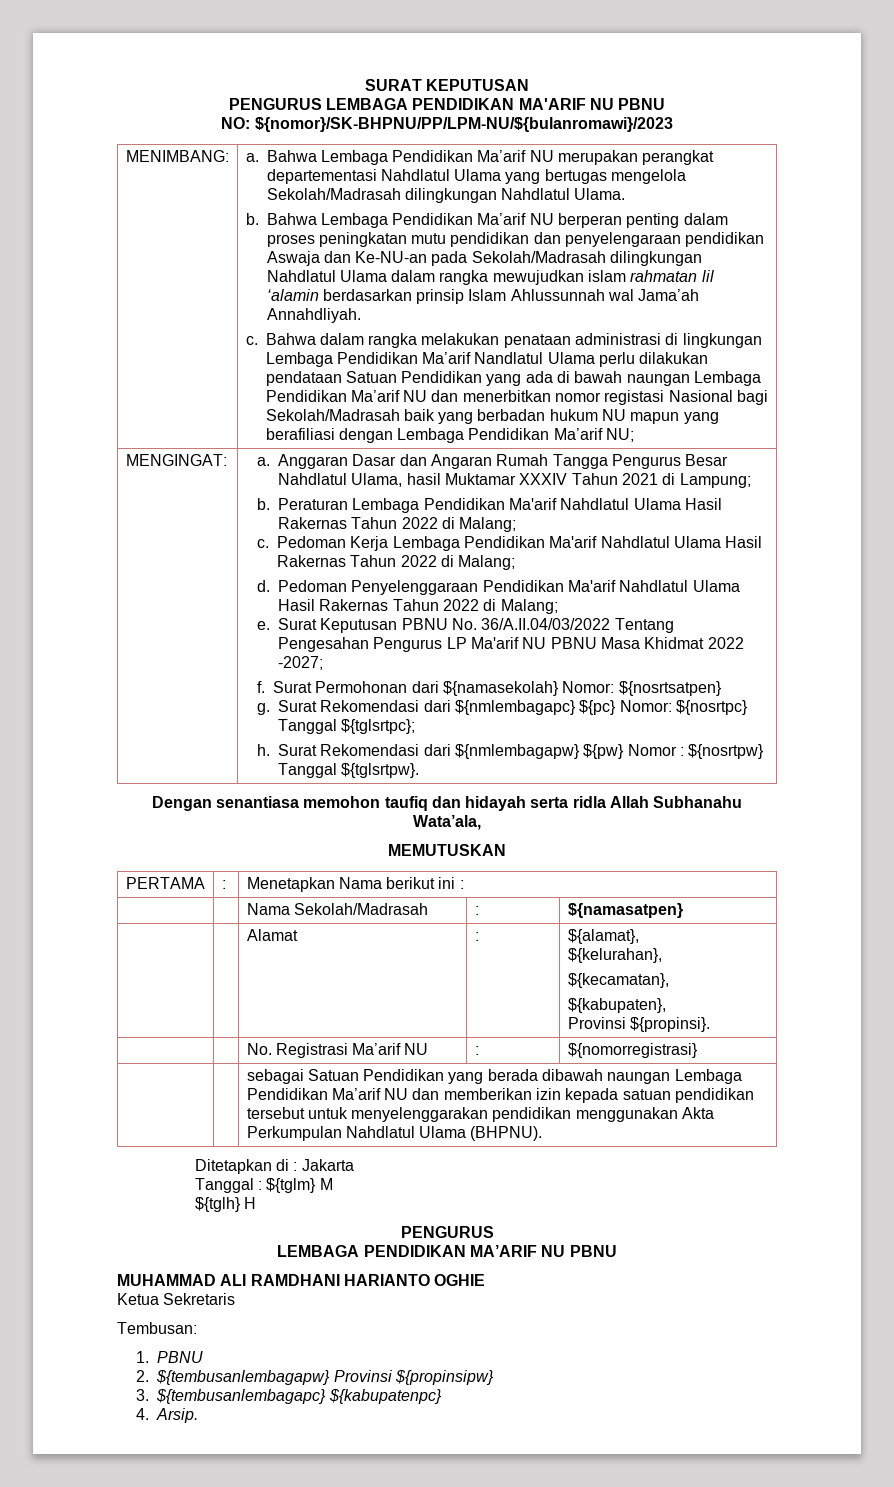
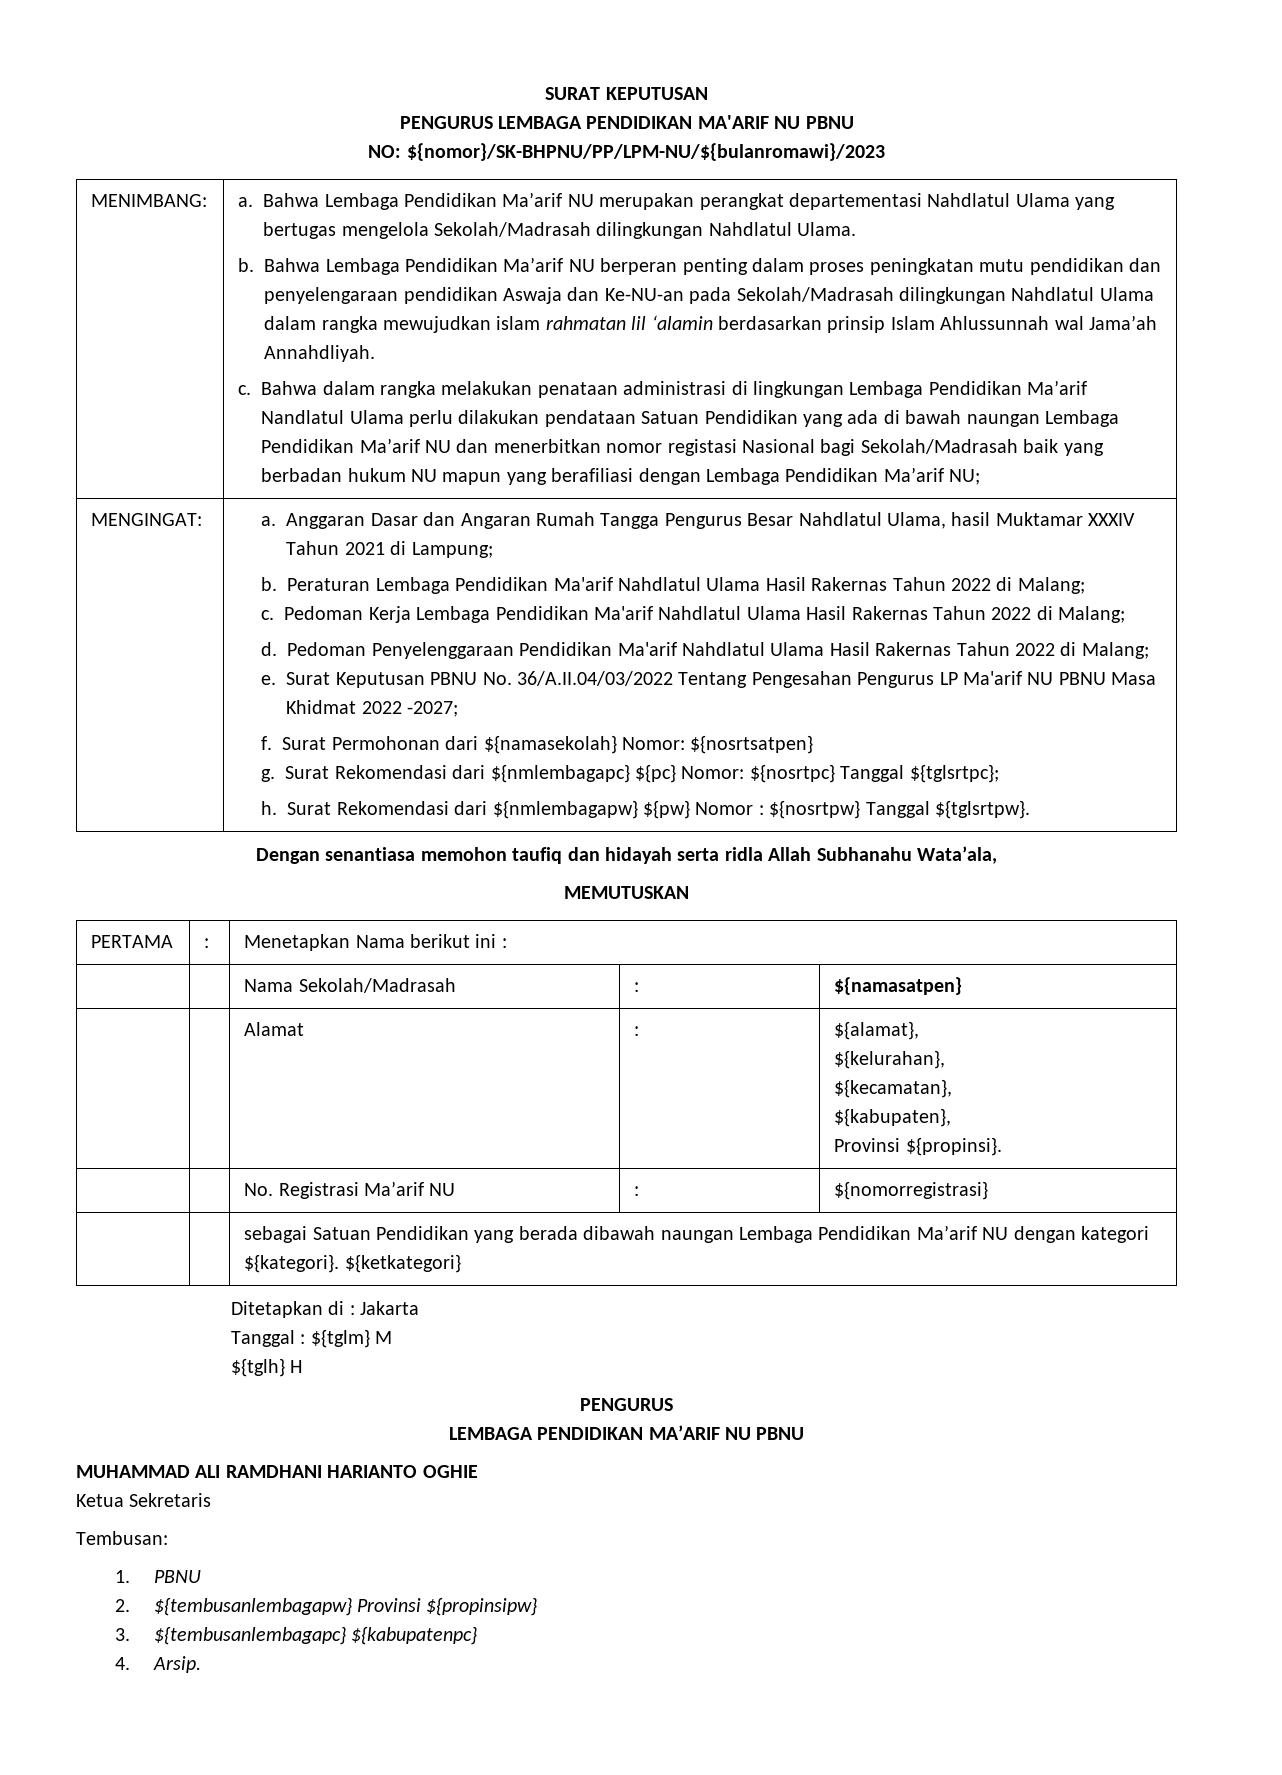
- | | sebagai Satuan Pendidikan yang berada dibawah naungan Lembaga Pendidikan Ma’arif NU dan memberikan izin kepada satuan pendidikan tersebut untuk menyelenggarakan pendidikan menggunakan Akta Perkumpulan Nahdlatul Ulama (BHPNU).
+ | | sebagai Satuan Pendidikan yang berada dibawah naungan Lembaga Pendidikan Ma’arif NU dengan kategori ${kategori}. ${ketkategori}

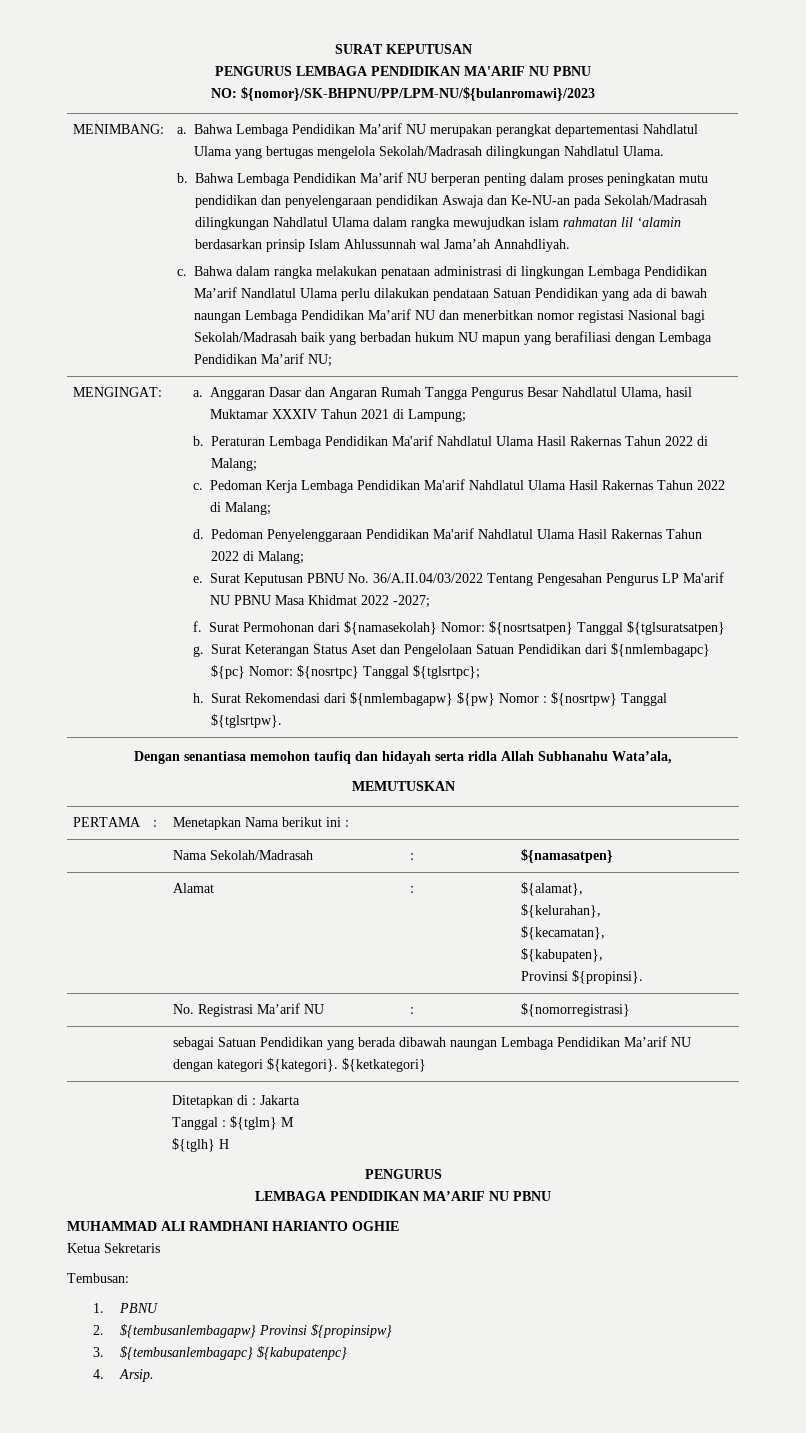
- Surat Permohonan dari ${namasekolah} Nomor: ${nosrtsatpen}
+ Surat Permohonan dari ${namasekolah} Nomor: ${nosrtsatpen} Tanggal ${tglsuratsatpen}
- Surat Rekomendasi dari ${nmlembagapc} ${pc} Nomor: ${nosrtpc} Tanggal ${tglsrtpc};
+ Surat Keterangan Status Aset dan Pengelolaan Satuan Pendidikan dari ${nmlembagapc} ${pc} Nomor: ${nosrtpc} Tanggal ${tglsrtpc};

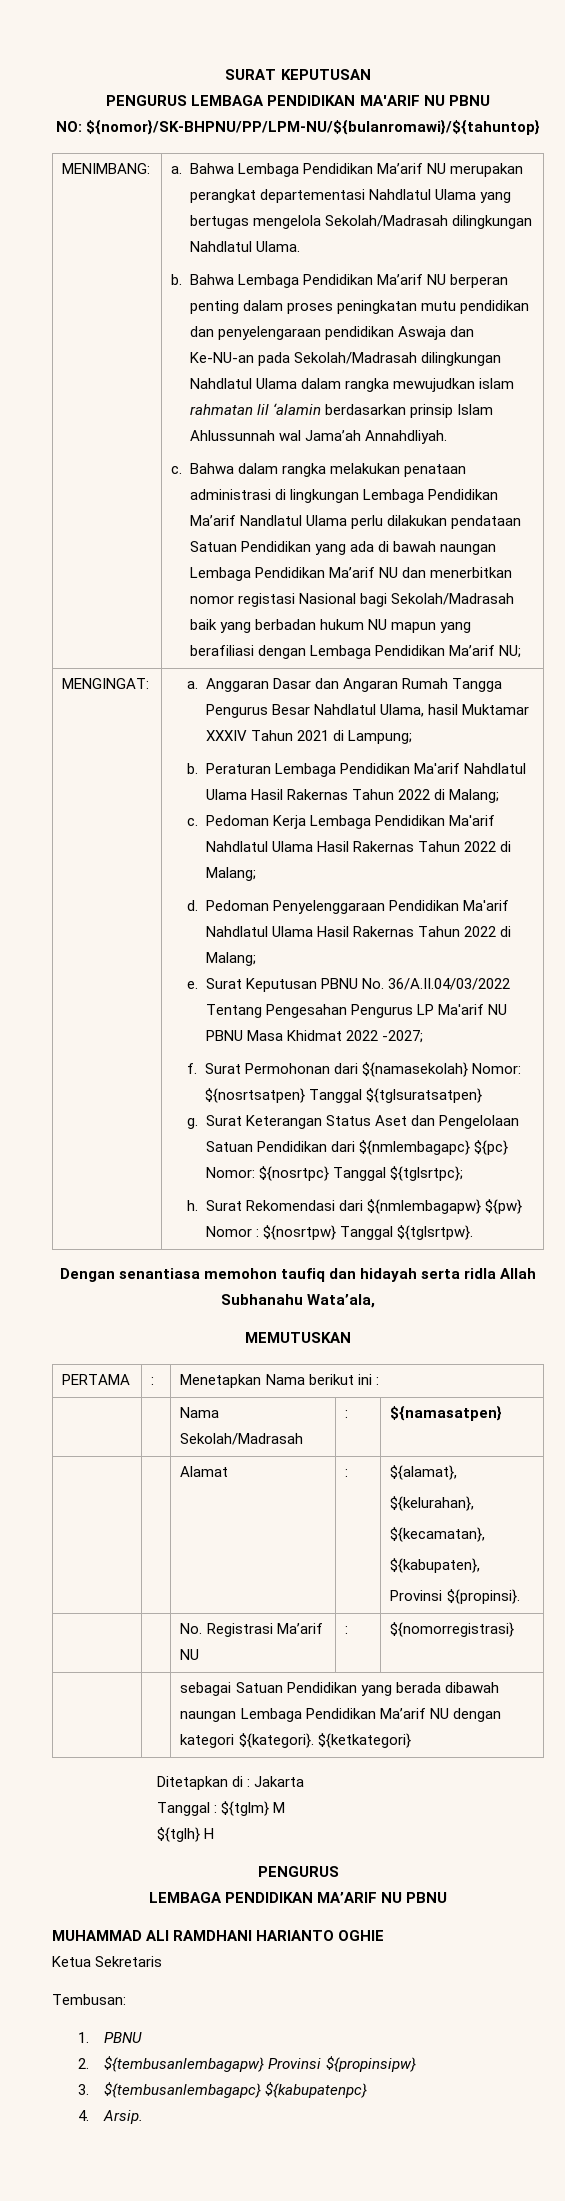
- NO: ${nomor}/SK-BHPNU/PP/LPM-NU/${bulanromawi}/2023
+ NO: ${nomor}/SK-BHPNU/PP/LPM-NU/${bulanromawi}/${tahuntop}

